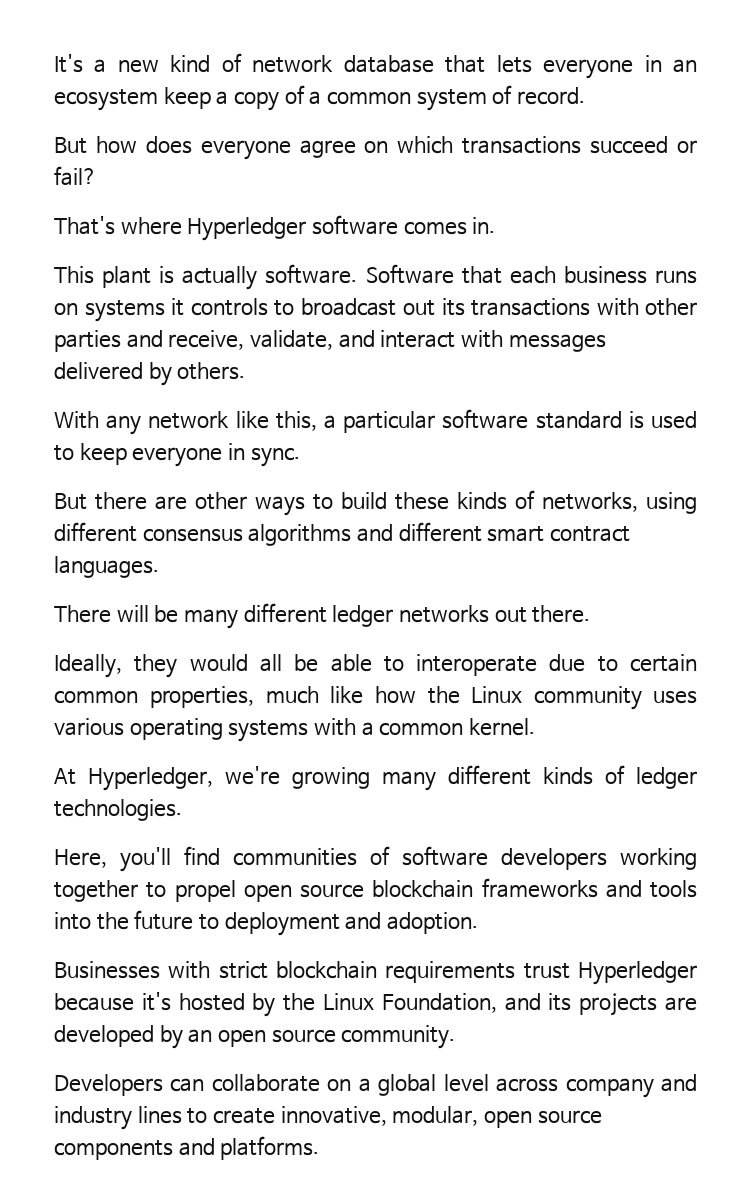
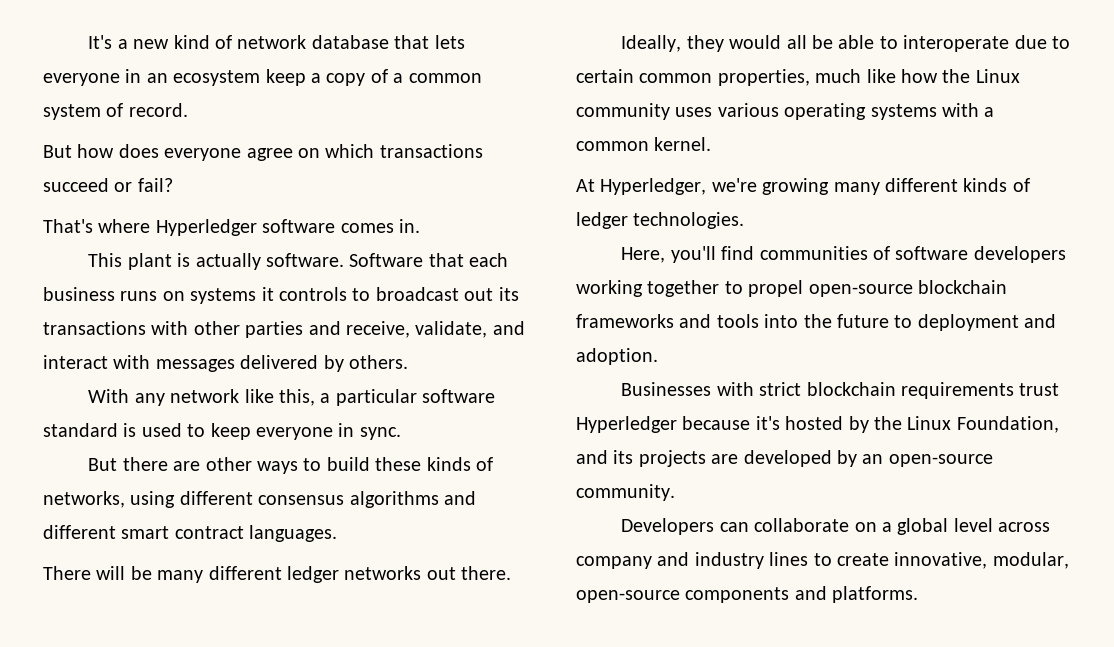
- Here, you'll find communities of software developers working together to propel open source blockchain frameworks and tools into the future to deployment and adoption.
+ Here, you'll find communities of software developers working together to propel open-source blockchain frameworks and tools into the future to deployment and adoption.
- Businesses with strict blockchain requirements trust Hyperledger because it's hosted by the Linux Foundation, and its projects are developed by an open source community.
+ Businesses with strict blockchain requirements trust Hyperledger because it's hosted by the Linux Foundation, and its projects are developed by an open-source community.
- Developers can collaborate on a global level across company and industry lines to create innovative, modular, open source components and platforms.
+ Developers can collaborate on a global level across company and industry lines to create innovative, modular, open-source components and platforms.

